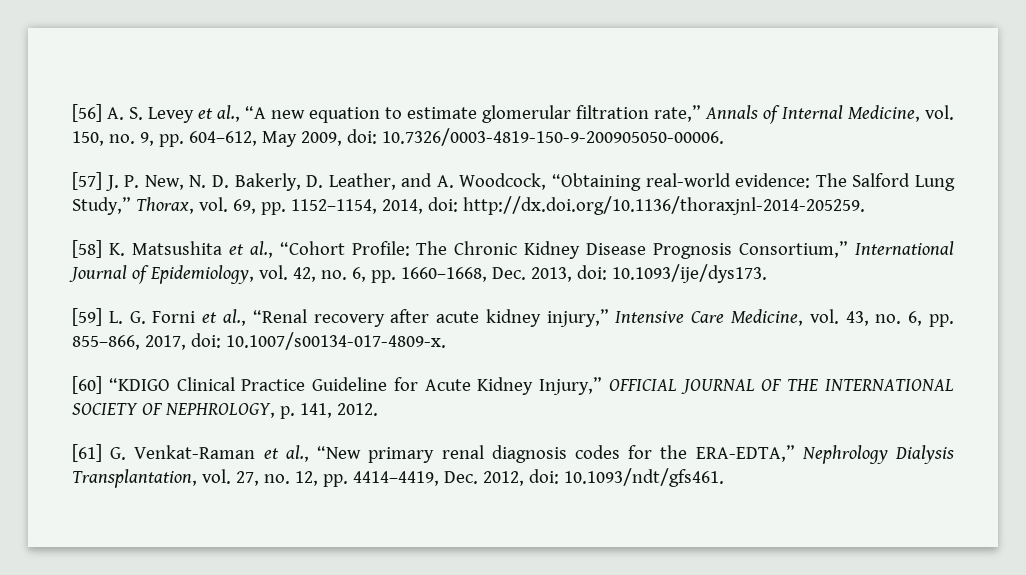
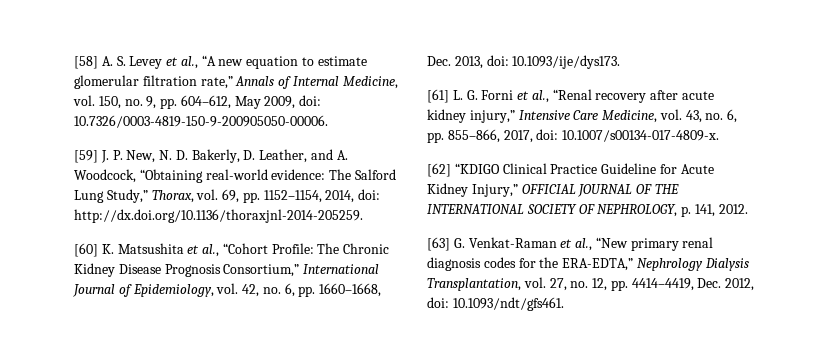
- [56] A. S. Levey et al., “A new equation to estimate glomerular filtration rate,” Annals of Internal Medicine, vol. 150, no. 9, pp. 604–612, May 2009, doi: 10.7326/0003-4819-150-9-200905050-00006.
+ [58] A. S. Levey et al., “A new equation to estimate glomerular filtration rate,” Annals of Internal Medicine, vol. 150, no. 9, pp. 604–612, May 2009, doi: 10.7326/0003-4819-150-9-200905050-00006.
- [57] J. P. New, N. D. Bakerly, D. Leather, and A. Woodcock, “Obtaining real-world evidence: The Salford Lung Study,” Thorax, vol. 69, pp. 1152–1154, 2014, doi: http://dx.doi.org/10.1136/thoraxjnl-2014-205259.
+ [59] J. P. New, N. D. Bakerly, D. Leather, and A. Woodcock, “Obtaining real-world evidence: The Salford Lung Study,” Thorax, vol. 69, pp. 1152–1154, 2014, doi: http://dx.doi.org/10.1136/thoraxjnl-2014-205259.
- [58] K. Matsushita et al., “Cohort Profile: The Chronic Kidney Disease Prognosis Consortium,” International Journal of Epidemiology, vol. 42, no. 6, pp. 1660–1668, Dec. 2013, doi: 10.1093/ije/dys173.
+ [60] K. Matsushita et al., “Cohort Profile: The Chronic Kidney Disease Prognosis Consortium,” International Journal of Epidemiology, vol. 42, no. 6, pp. 1660–1668, Dec. 2013, doi: 10.1093/ije/dys173.
- [59] L. G. Forni et al., “Renal recovery after acute kidney injury,” Intensive Care Medicine, vol. 43, no. 6, pp. 855–866, 2017, doi: 10.1007/s00134-017-4809-x.
+ [61] L. G. Forni et al., “Renal recovery after acute kidney injury,” Intensive Care Medicine, vol. 43, no. 6, pp. 855–866, 2017, doi: 10.1007/s00134-017-4809-x.
- [60] “KDIGO Clinical Practice Guideline for Acute Kidney Injury,” OFFICIAL JOURNAL OF THE INTERNATIONAL SOCIETY OF NEPHROLOGY, p. 141, 2012.
+ [62] “KDIGO Clinical Practice Guideline for Acute Kidney Injury,” OFFICIAL JOURNAL OF THE INTERNATIONAL SOCIETY OF NEPHROLOGY, p. 141, 2012.
- [61] G. Venkat-Raman et al., “New primary renal diagnosis codes for the ERA-EDTA,” Nephrology Dialysis Transplantation, vol. 27, no. 12, pp. 4414–4419, Dec. 2012, doi: 10.1093/ndt/gfs461.
+ [63] G. Venkat-Raman et al., “New primary renal diagnosis codes for the ERA-EDTA,” Nephrology Dialysis Transplantation, vol. 27, no. 12, pp. 4414–4419, Dec. 2012, doi: 10.1093/ndt/gfs461.

